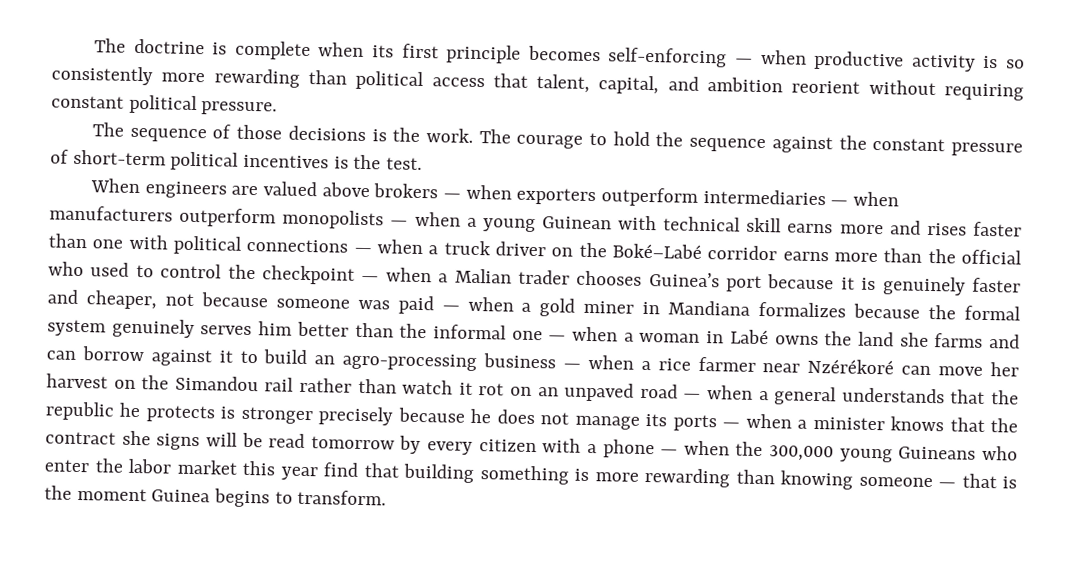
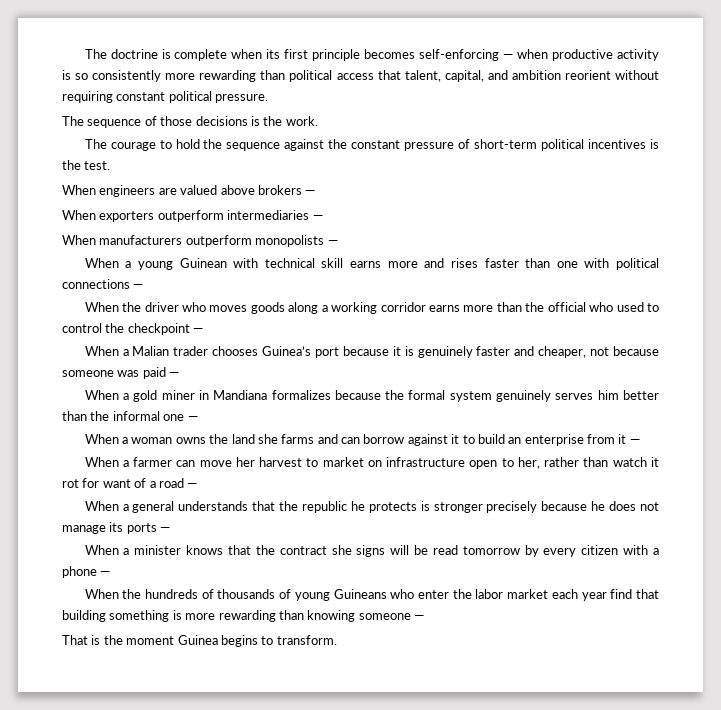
- The sequence of those decisions is the work. The courage to hold the sequence against the constant pressure of short-term political incentives is the test.
+ The sequence of those decisions is the work.
+ The courage to hold the sequence against the constant pressure of short-term political incentives is the test.
- When engineers are valued above brokers — when exporters outperform intermediaries — when manufacturers outperform monopolists — when a young Guinean with technical skill earns more and rises faster than one with political connections — when a truck driver on the Boké–Labé corridor earns more than the official who used to control the checkpoint — when a Malian trader chooses Guinea’s port because it is genuinely faster and cheaper, not because someone was paid — when a gold miner in Mandiana formalizes because the formal system genuinely serves him better than the informal one — when a woman in Labé owns the land she farms and can borrow against it to build an agro-processing business — when a rice farmer near Nzérékoré can move her harvest on the Simandou rail rather than watch it rot on an unpaved road — when a general understands that the republic he protects is stronger precisely because he does not manage its ports — when a minister knows that the contract she signs will be read tomorrow by every citizen with a phone — when the 300,000 young Guineans who enter the labor market this year find that building something is more rewarding than knowing someone — that is the moment Guinea begins to transform.
+ When engineers are valued above brokers —
+ When exporters outperform intermediaries —
+ When manufacturers outperform monopolists —
+ When a young Guinean with technical skill earns more and rises faster than one with political connections —
+ When the driver who moves goods along a working corridor earns more than the official who used to control the checkpoint —
+ When a Malian trader chooses Guinea’s port because it is genuinely faster and cheaper, not because someone was paid —
+ When a gold miner in Mandiana formalizes because the formal system genuinely serves him better than the informal one —
+ When a woman owns the land she farms and can borrow against it to build an enterprise from it —
+ When a farmer can move her harvest to market on infrastructure open to her, rather than watch it rot for want of a road —
+ When a general understands that the republic he protects is stronger precisely because he does not manage its ports —
+ When a minister knows that the contract she signs will be read tomorrow by every citizen with a phone —
+ When the hundreds of thousands of young Guineans who enter the labor market each year find that building something is more rewarding than knowing someone —
+ That is the moment Guinea begins to transform.

